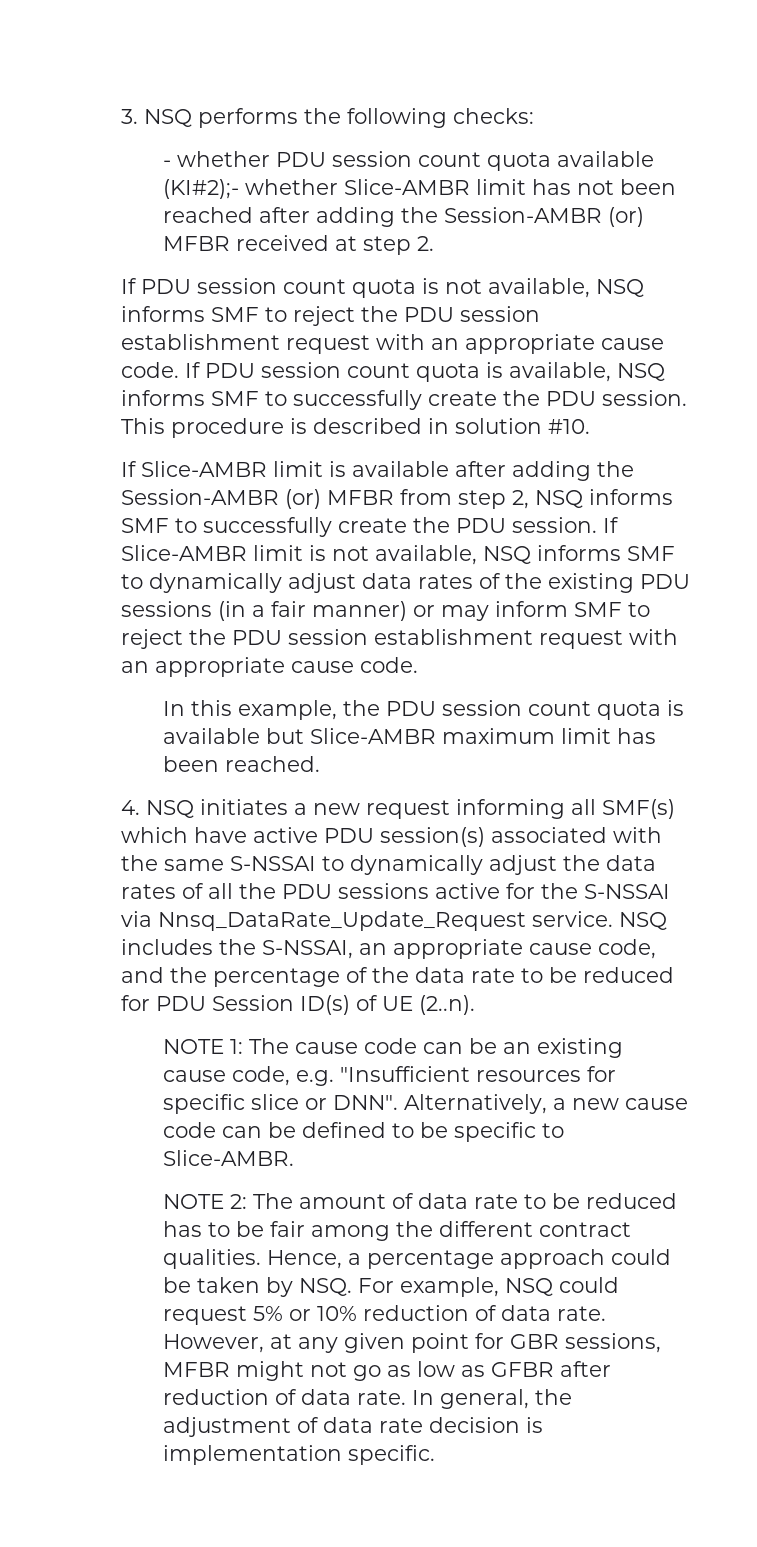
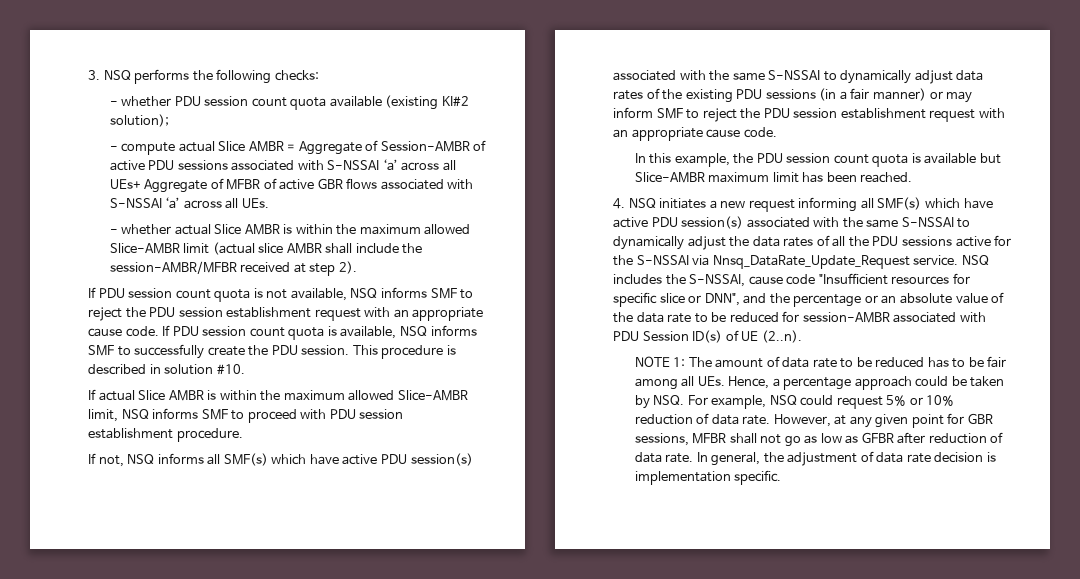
- - whether PDU session count quota available (KI#2);- whether Slice-AMBR limit has not been reached after adding the Session-AMBR (or) MFBR received at step 2.
+ - whether PDU session count quota available (existing KI#2 solution);
+ - compute actual Slice AMBR = Aggregate of Session-AMBR of active PDU sessions associated with S-NSSAI ‘a’ across all UEs+ Aggregate of MFBR of active GBR flows associated with S-NSSAI ‘a’ across all UEs.
+ - whether actual Slice AMBR is within the maximum allowed Slice-AMBR limit (actual slice AMBR shall include the session-AMBR/MFBR received at step 2).
- If Slice-AMBR limit is available after adding the Session-AMBR (or) MFBR from step 2, NSQ informs SMF to successfully create the PDU session. If Slice-AMBR limit is not available, NSQ informs SMF to dynamically adjust data rates of the existing PDU sessions (in a fair manner) or may inform SMF to reject the PDU session establishment request with an appropriate cause code.
+ If actual Slice AMBR is within the maximum allowed Slice-AMBR limit, NSQ informs SMF to proceed with PDU session establishment procedure.
+ If not, NSQ informs all SMF(s) which have active PDU session(s) associated with the same S-NSSAI to dynamically adjust data rates of the existing PDU sessions (in a fair manner) or may inform SMF to reject the PDU session establishment request with an appropriate cause code.
- NSQ includes the S-NSSAI, an appropriate cause code, and the percentage of the data rate to be reduced for PDU Session ID(s) of UE (2..n).
+ NSQ includes the S-NSSAI, cause code "Insufficient resources for specific slice or DNN", and the percentage or an absolute value of the data rate to be reduced for session-AMBR associated with PDU Session ID(s) of UE (2..n).
- NOTE 1: The cause code can be an existing cause code, e.g. "Insufficient resources for specific slice or DNN". Alternatively, a new cause code can be defined to be specific to Slice-AMBR.
- NOTE 2: The amount of data rate to be reduced has to be fair among the different contract qualities. Hence, a percentage approach could be taken by NSQ. For example, NSQ could request 5% or 10% reduction of data rate.
+ NOTE 1: The amount of data rate to be reduced has to be fair among all UEs. Hence, a percentage approach could be taken by NSQ. For example, NSQ could request 5% or 10% reduction of data rate.
- However, at any given point for GBR sessions, MFBR might not go as low as GFBR after reduction of data rate.
+ However, at any given point for GBR sessions, MFBR shall not go as low as GFBR after reduction of data rate.

